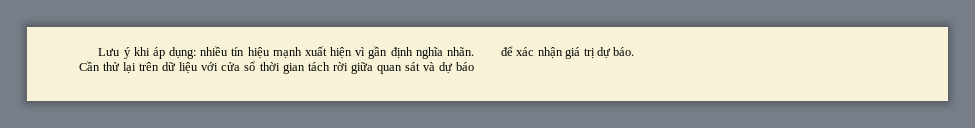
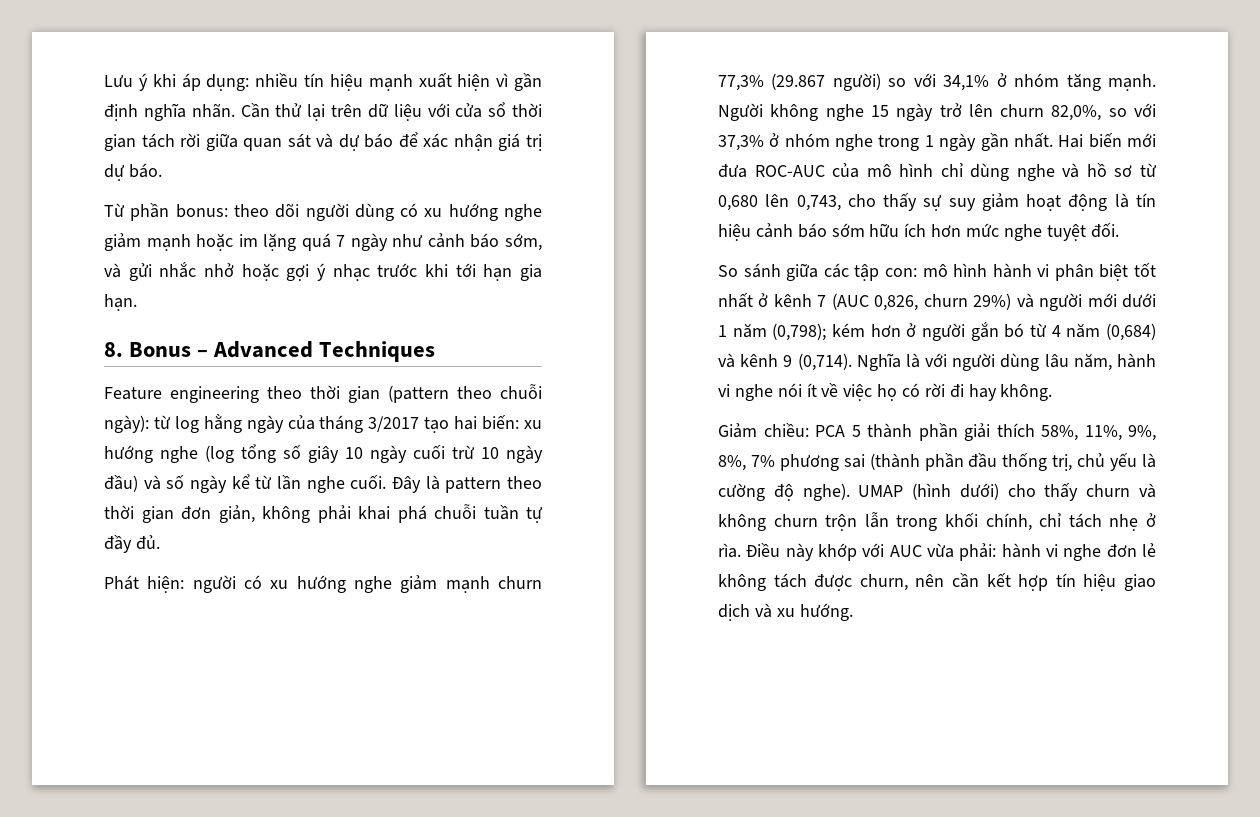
+ Từ phần bonus: theo dõi người dùng có xu hướng nghe giảm mạnh hoặc im lặng quá 7 ngày như cảnh báo sớm, và gửi nhắc nhở hoặc gợi ý nhạc trước khi tới hạn gia hạn.
+ 8. Bonus – Advanced Techniques
+ Feature engineering theo thời gian (pattern theo chuỗi ngày): từ log hằng ngày của tháng 3/2017 tạo hai biến: xu hướng nghe (log tổng số giây 10 ngày cuối trừ 10 ngày đầu) và số ngày kể từ lần nghe cuối. Đây là pattern theo thời gian đơn giản, không phải khai phá chuỗi tuần tự đầy đủ.
+ Phát hiện: người có xu hướng nghe giảm mạnh churn 77,3% (29.867 người) so với 34,1% ở nhóm tăng mạnh. Người không nghe 15 ngày trở lên churn 82,0%, so với 37,3% ở nhóm nghe trong 1 ngày gần nhất. Hai biến mới đưa ROC-AUC của mô hình chỉ dùng nghe và hồ sơ từ 0,680 lên 0,743, cho thấy sự suy giảm hoạt động là tín hiệu cảnh báo sớm hữu ích hơn mức nghe tuyệt đối.
+ So sánh giữa các tập con: mô hình hành vi phân biệt tốt nhất ở kênh 7 (AUC 0,826, churn 29%) và người mới dưới 1 năm (0,798); kém hơn ở người gắn bó từ 4 năm (0,684) và kênh 9 (0,714). Nghĩa là với người dùng lâu năm, hành vi nghe nói ít về việc họ có rời đi hay không.
+ Giảm chiều: PCA 5 thành phần giải thích 58%, 11%, 9%, 8%, 7% phương sai (thành phần đầu thống trị, chủ yếu là cường độ nghe). UMAP (hình dưới) cho thấy churn và không churn trộn lẫn trong khối chính, chỉ tách nhẹ ở rìa. Điều này khớp với AUC vừa phải: hành vi nghe đơn lẻ không tách được churn, nên cần kết hợp tín hiệu giao dịch và xu hướng.

